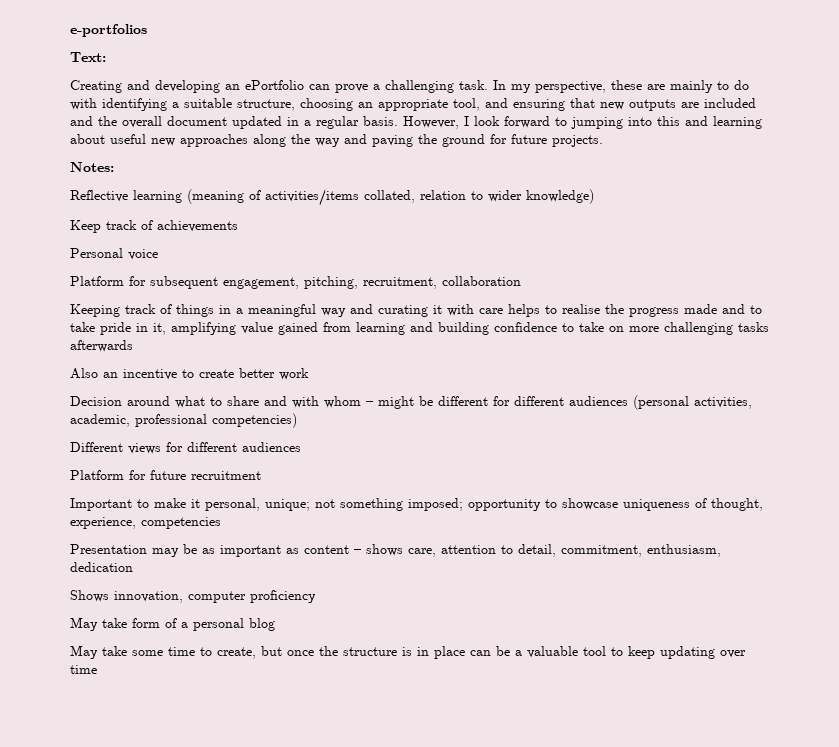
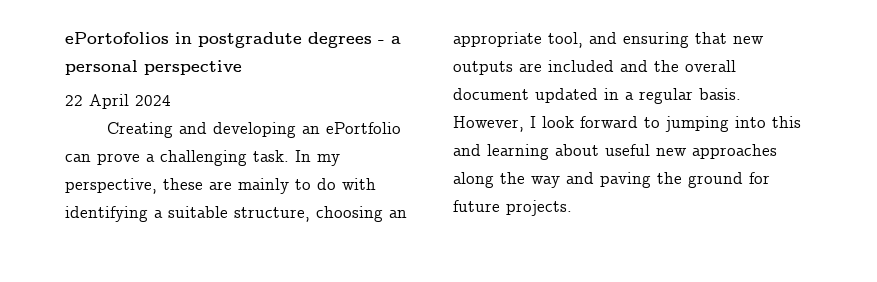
- e-portfolios
- Text:
+ ePortofolios in postgradute degrees - a personal perspective
+ 22 April 2024
- Notes:
- Reflective learning (meaning of activities/items collated, relation to wider knowledge)
- Keep track of achievements
- Personal voice
- Platform for subsequent engagement, pitching, recruitment, collaboration
- Keeping track of things in a meaningful way and curating it with care helps to realise the progress made and to take pride in it, amplifying value gained from learning and building confidence to take on more challenging tasks afterwards
- Also an incentive to create better work
- Decision around what to share and with whom – might be different for different audiences (personal activities, academic, professional competencies)
- Different views for different audiences
- Platform for future recruitment
- Important to make it personal, unique; not something imposed; opportunity to showcase uniqueness of thought, experience, competencies
- Presentation may be as important as content – shows care, attention to detail, commitment, enthusiasm, dedication
- Shows innovation, computer proficiency
- May take form of a personal blog
- May take some time to create, but once the structure is in place can be a valuable tool to keep updating over time

